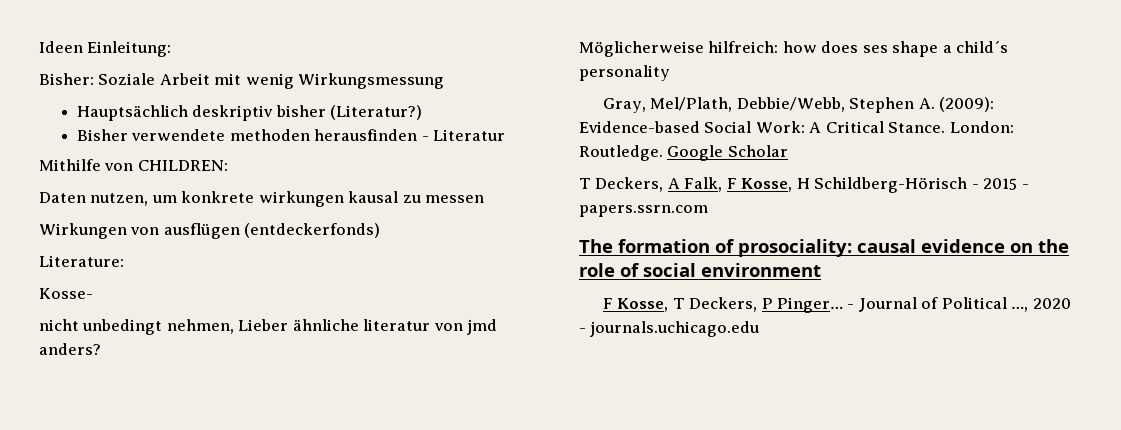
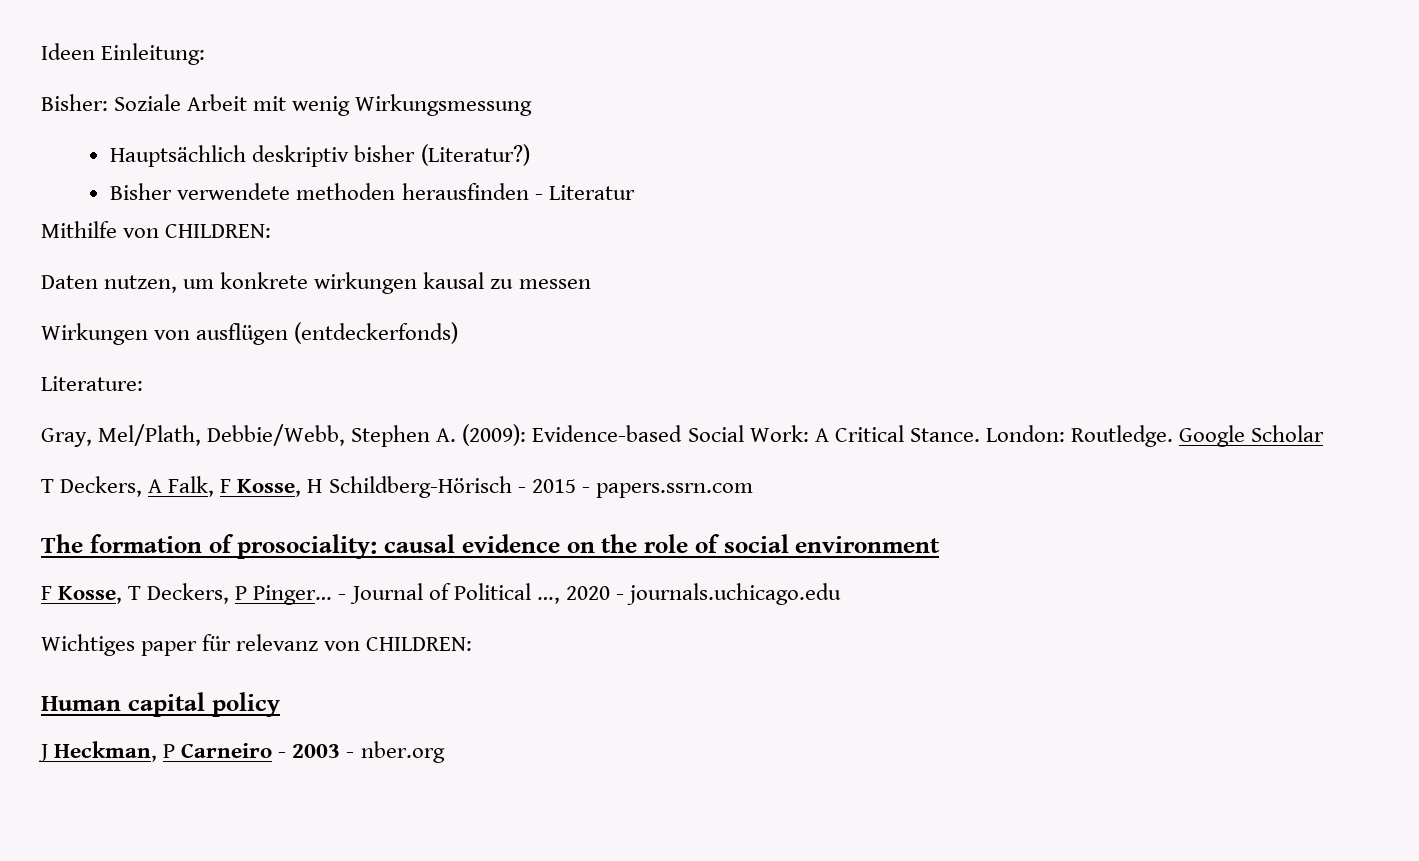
- Kosse-
- nicht unbedingt nehmen, Lieber ähnliche literatur von jmd anders?
- Möglicherweise hilfreich: how does ses shape a child´s personality
+ Wichtiges paper für relevanz von CHILDREN:
+ Human capital policy
+ J Heckman, P Carneiro - 2003 - nber.org

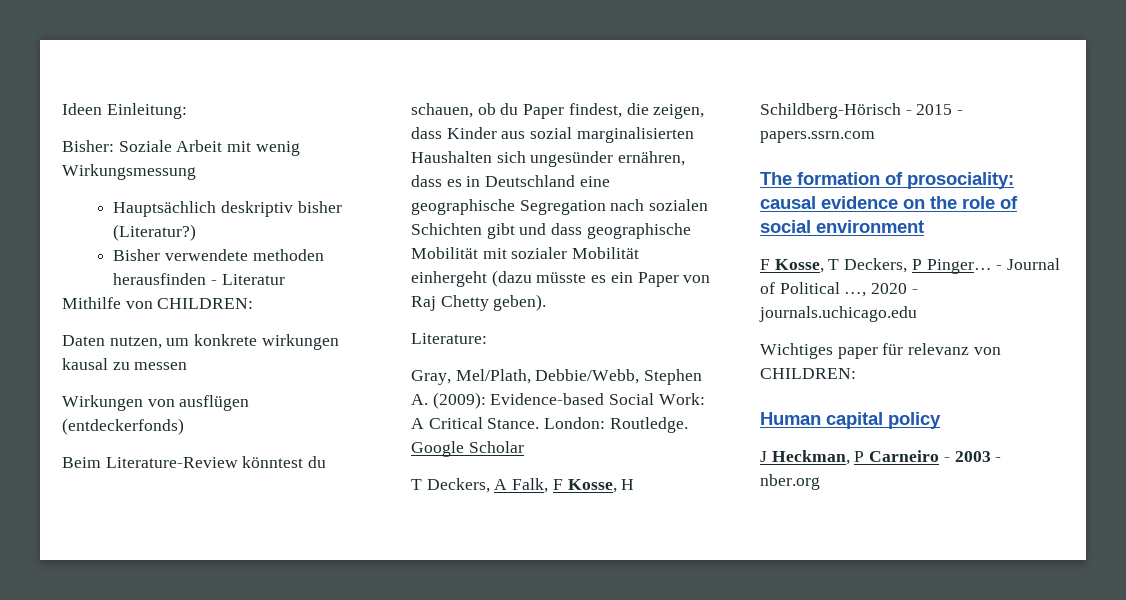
+ Beim Literature-Review könntest du schauen, ob du Paper findest, die zeigen, dass Kinder aus sozial marginalisierten Haushalten sich ungesünder ernähren, dass es in Deutschland eine geographische Segregation nach sozialen Schichten gibt und dass geographische Mobilität mit sozialer Mobilität einhergeht (dazu müsste es ein Paper von Raj Chetty geben).

